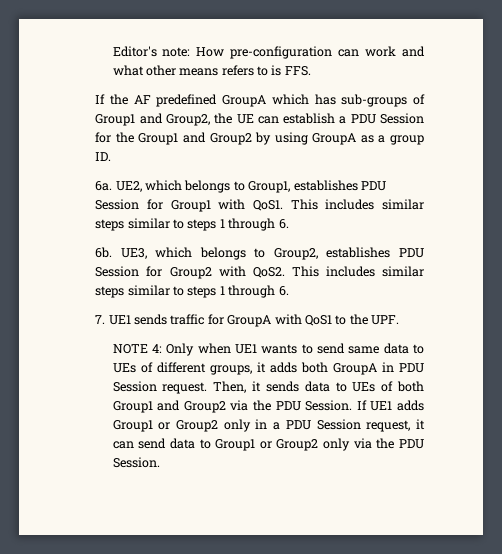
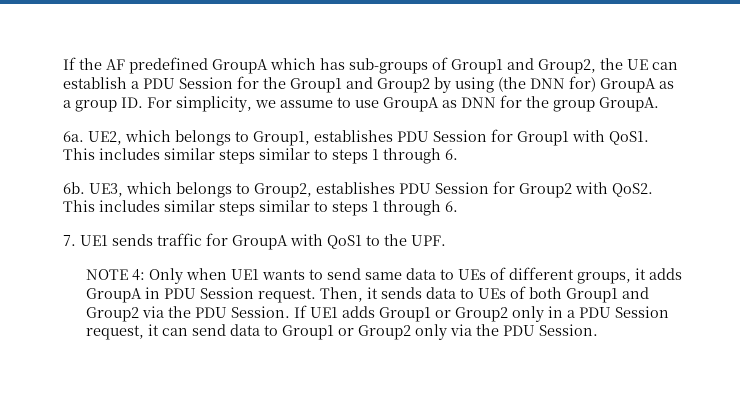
- Editor's note: How pre-configuration can work and what other means refers to is FFS.
- If the AF predefined GroupA which has sub-groups of Group1 and Group2, the UE can establish a PDU Session for the Group1 and Group2 by using GroupA as a group ID.
+ If the AF predefined GroupA which has sub-groups of Group1 and Group2, the UE can establish a PDU Session for the Group1 and Group2 by using (the DNN for) GroupA as a group ID. For simplicity, we assume to use GroupA as DNN for the group GroupA.
- NOTE 4: Only when UE1 wants to send same data to UEs of different groups, it adds both GroupA in PDU Session request.
+ NOTE 4: Only when UE1 wants to send same data to UEs of different groups, it adds GroupA in PDU Session request.

